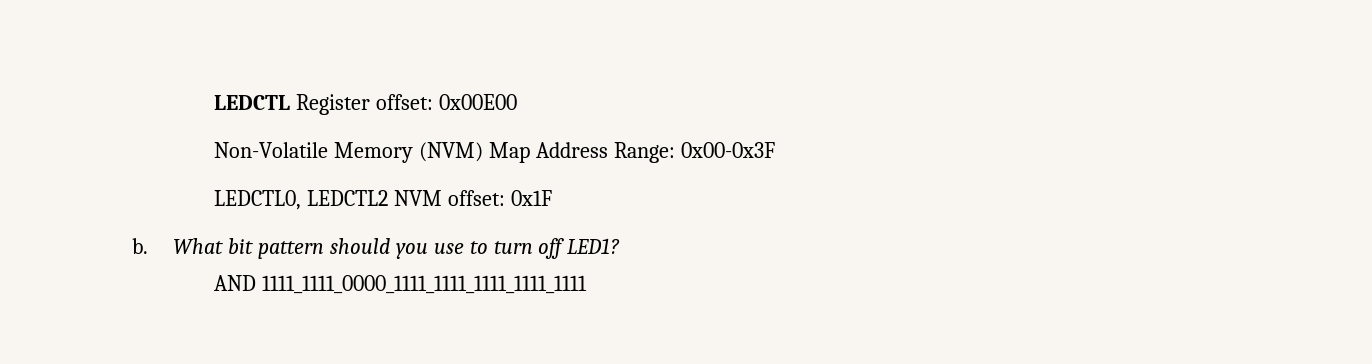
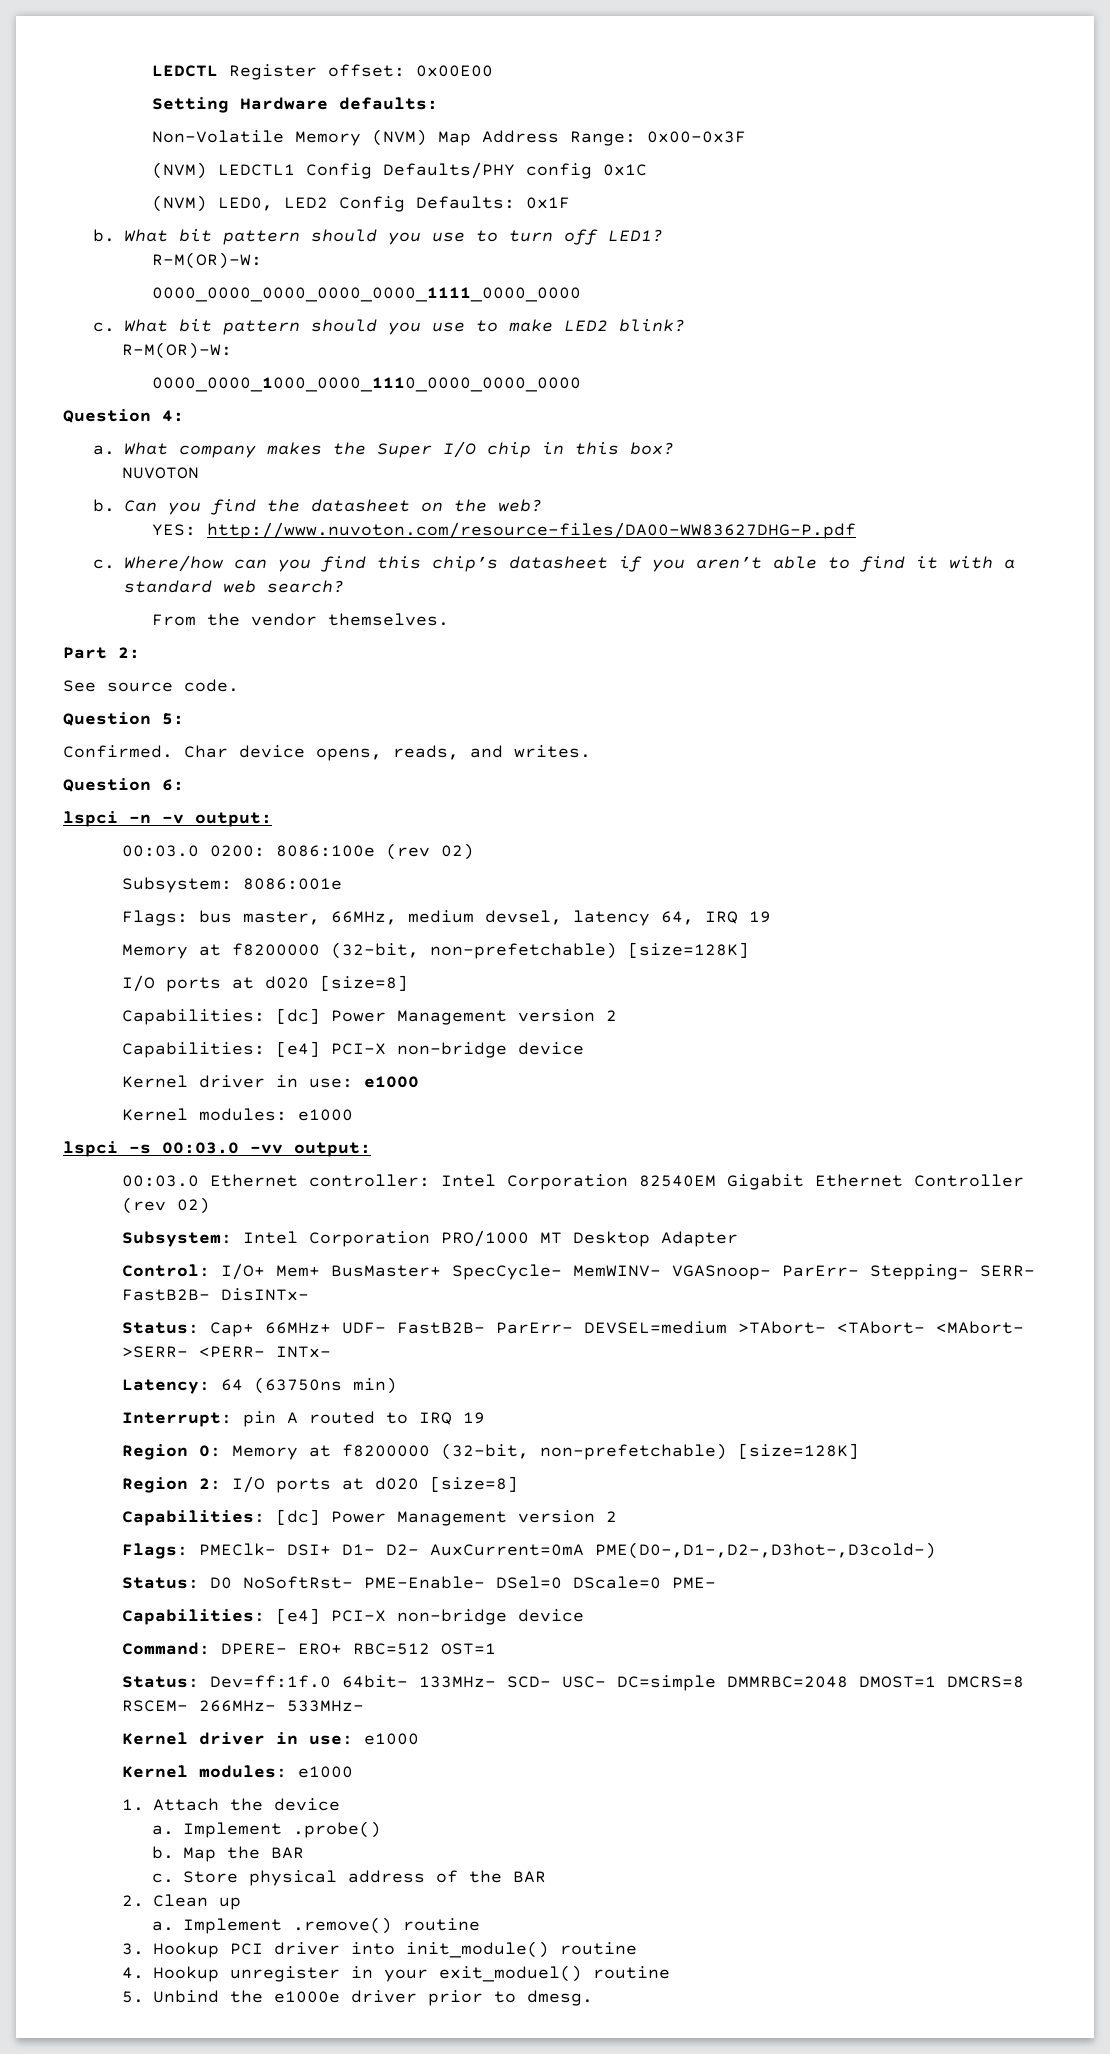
+ Setting Hardware defaults:
- LEDCTL0, LEDCTL2 NVM offset: 0x1F
+ (NVM) LEDCTL1 Config Defaults/PHY config 0x1C
+ (NVM) LED0, LED2 Config Defaults: 0x1F
  What bit pattern should you use to turn off LED1?
- AND 1111_1111_0000_1111_1111_1111_1111_1111
+ R-M(OR)-W:
+ 0000_0000_0000_0000_0000_1111_0000_0000
+ c. What bit pattern should you use to make LED2 blink?
+ R-M(OR)-W:
+ 0000_0000_1000_0000_1110_0000_0000_0000
+ Question 4:
+ a. What company makes the Super I/O chip in this box?
+ NUVOTON
+ b. Can you find the datasheet on the web?
+ YES: http://www.nuvoton.com/resource-files/DA00-WW83627DHG-P.pdf
+ c. Where/how can you find this chip’s datasheet if you aren’t able to find it with a standard web search?
+ From the vendor themselves.
+ Part 2:
+ See source code.
+ Question 5:
+ Confirmed. Char device opens, reads, and writes.
+ Question 6:
+ lspci -n -v output:
+ 00:03.0 0200: 8086:100e (rev 02)
+ Subsystem: 8086:001e
+ Flags: bus master, 66MHz, medium devsel, latency 64, IRQ 19
+ Memory at f8200000 (32-bit, non-prefetchable) [size=128K]
+ I/O ports at d020 [size=8]
+ Capabilities: [dc] Power Management version 2
+ Capabilities: [e4] PCI-X non-bridge device
+ Kernel driver in use: e1000
+ Kernel modules: e1000
+ lspci -s 00:03.0 -vv output:
+ 00:03.0 Ethernet controller: Intel Corporation 82540EM Gigabit Ethernet Controller (rev 02)
+ Subsystem: Intel Corporation PRO/1000 MT Desktop Adapter
+ Control: I/O+ Mem+ BusMaster+ SpecCycle- MemWINV- VGASnoop- ParErr- Stepping- SERR- FastB2B- DisINTx-
+ Status: Cap+ 66MHz+ UDF- FastB2B- ParErr- DEVSEL=medium >TAbort- <TAbort- <MAbort- >SERR- <PERR- INTx-
+ Latency: 64 (63750ns min)
+ Interrupt: pin A routed to IRQ 19
+ Region 0: Memory at f8200000 (32-bit, non-prefetchable) [size=128K]
+ Region 2: I/O ports at d020 [size=8]
+ Capabilities: [dc] Power Management version 2
+ Flags: PMEClk- DSI+ D1- D2- AuxCurrent=0mA PME(D0-,D1-,D2-,D3hot-,D3cold-)
+ Status: D0 NoSoftRst- PME-Enable- DSel=0 DScale=0 PME-
+ Capabilities: [e4] PCI-X non-bridge device
+ Command: DPERE- ERO+ RBC=512 OST=1
+ Status: Dev=ff:1f.0 64bit- 133MHz- SCD- USC- DC=simple DMMRBC=2048 DMOST=1 DMCRS=8 RSCEM- 266MHz- 533MHz-
+ Kernel driver in use: e1000
+ Kernel modules: e1000
+ 1. Attach the device
+ a. Implement .probe()
+ b. Map the BAR
+ c. Store physical address of the BAR
+ 2. Clean up
+ a. Implement .remove() routine
+ 3. Hookup PCI driver into init_module() routine
+ 4. Hookup unregister in your exit_moduel() routine
+ 5. Unbind the e1000e driver prior to dmesg.

